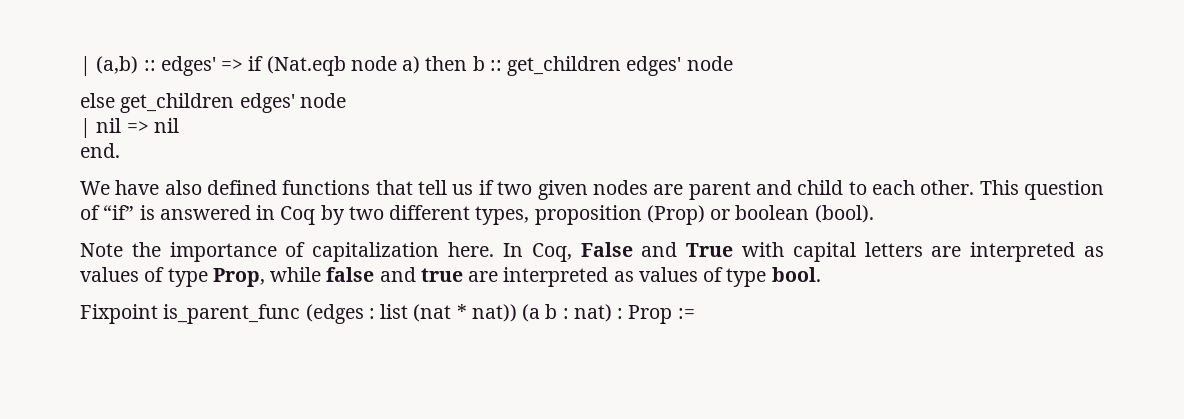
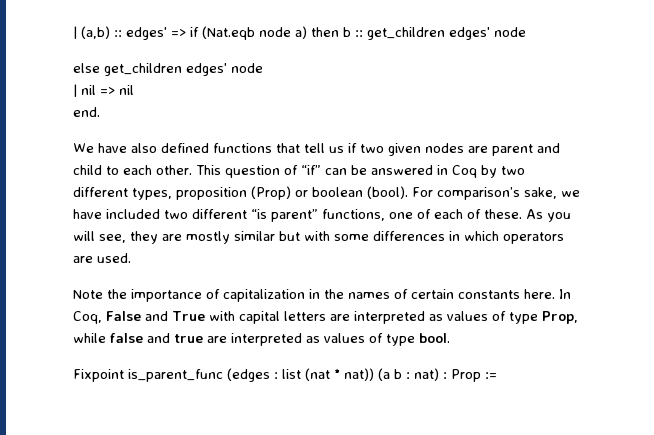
- This question of “if” is answered in Coq by two different types, proposition (Prop) or boolean (bool).
+ This question of “if” can be answered in Coq by two different types, proposition (Prop) or boolean (bool). For comparison’s sake, we have included two different “is parent” functions, one of each of these. As you will see, they are mostly similar but with some differences in which operators are used.
- Note the importance of capitalization here.
+ Note the importance of capitalization in the names of certain constants here.

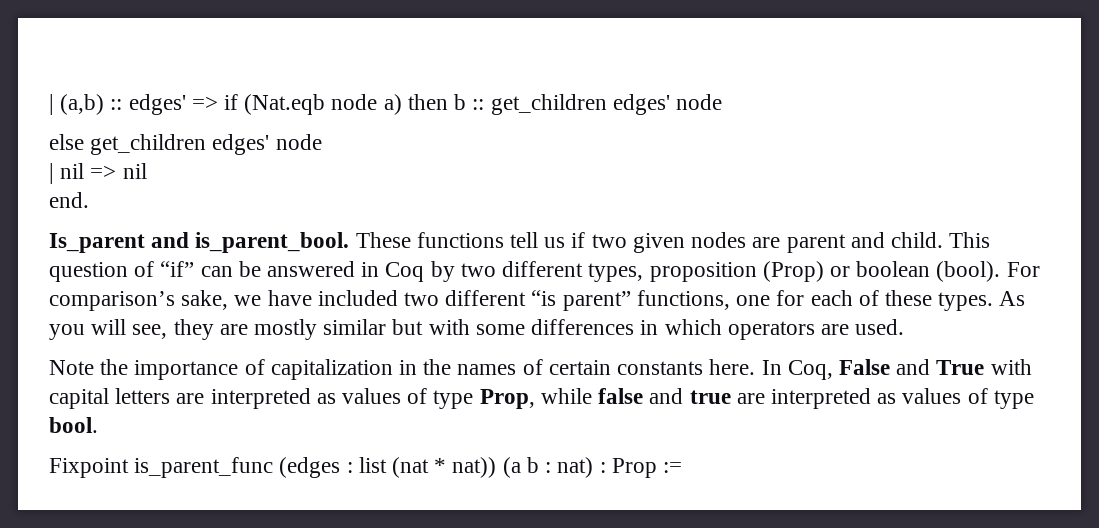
- We have also defined functions that tell us if two given nodes are parent and child to each other.
+ Is_parent and is_parent_bool. These functions tell us if two given nodes are parent and child.
- For comparison’s sake, we have included two different “is parent” functions, one of each of these.
+ For comparison’s sake, we have included two different “is parent” functions, one for each of these types.

